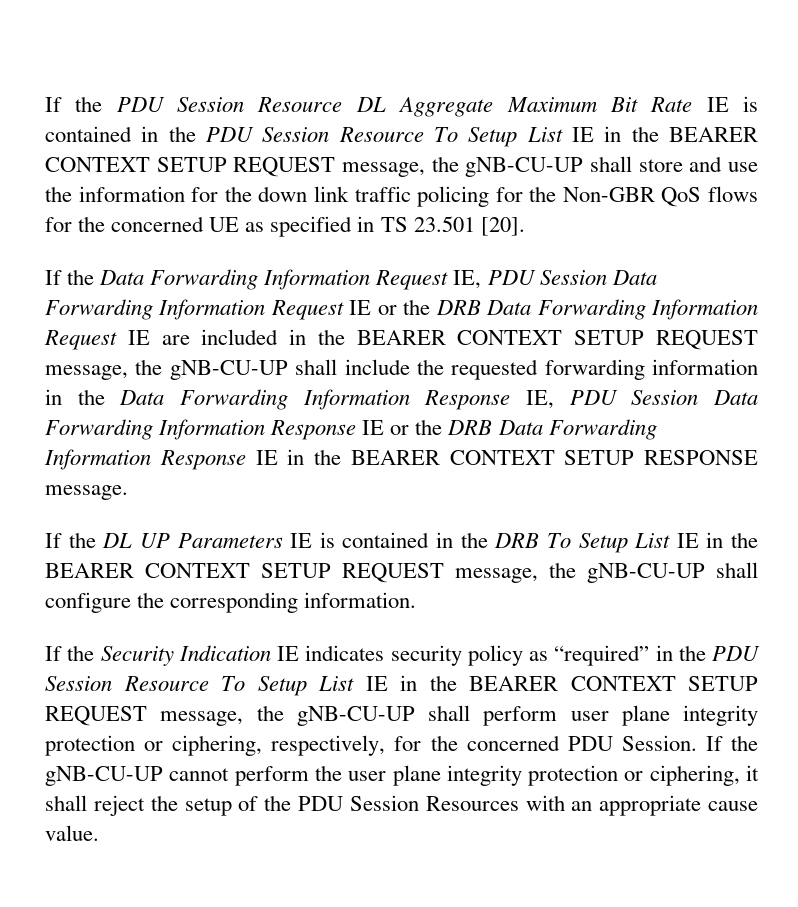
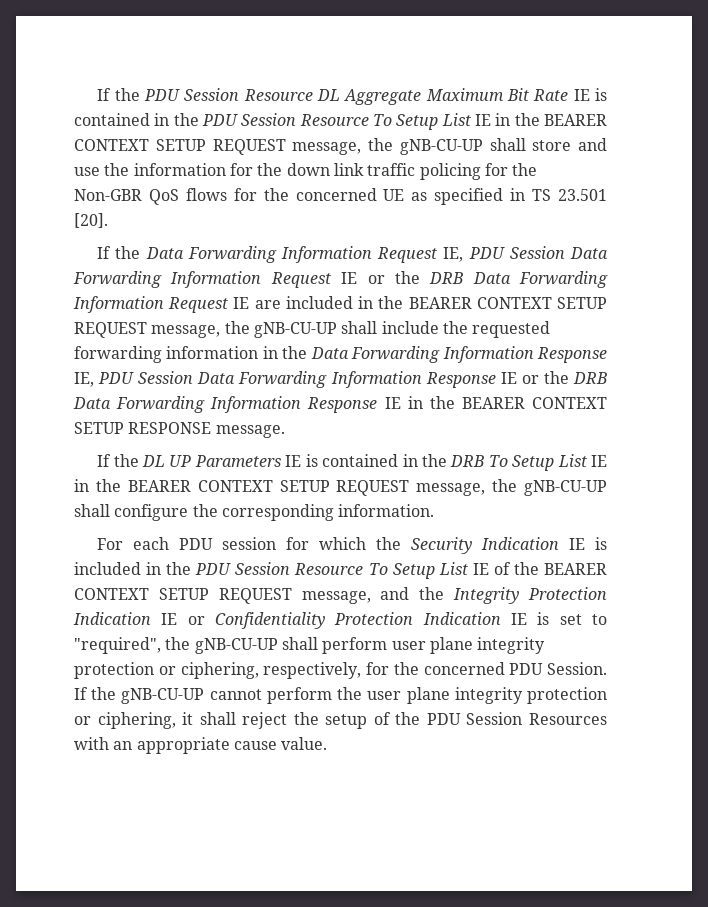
- If the Security Indication IE indicates security policy as “required” in the PDU Session Resource To Setup List IE in the BEARER CONTEXT SETUP REQUEST message, the gNB-CU-UP shall perform user plane integrity protection or ciphering, respectively, for the concerned PDU Session.
+ For each PDU session for which the Security Indication IE is included in the PDU Session Resource To Setup List IE of the BEARER CONTEXT SETUP REQUEST message, and the Integrity Protection Indication IE or Confidentiality Protection Indication IE is set to "required", the gNB-CU-UP shall perform user plane integrity protection or ciphering, respectively, for the concerned PDU Session.

